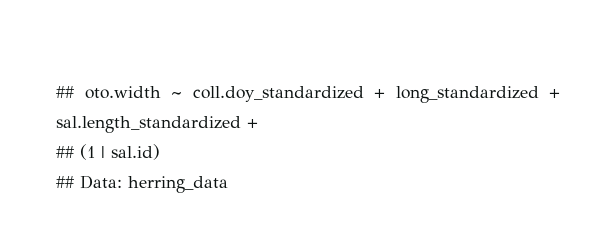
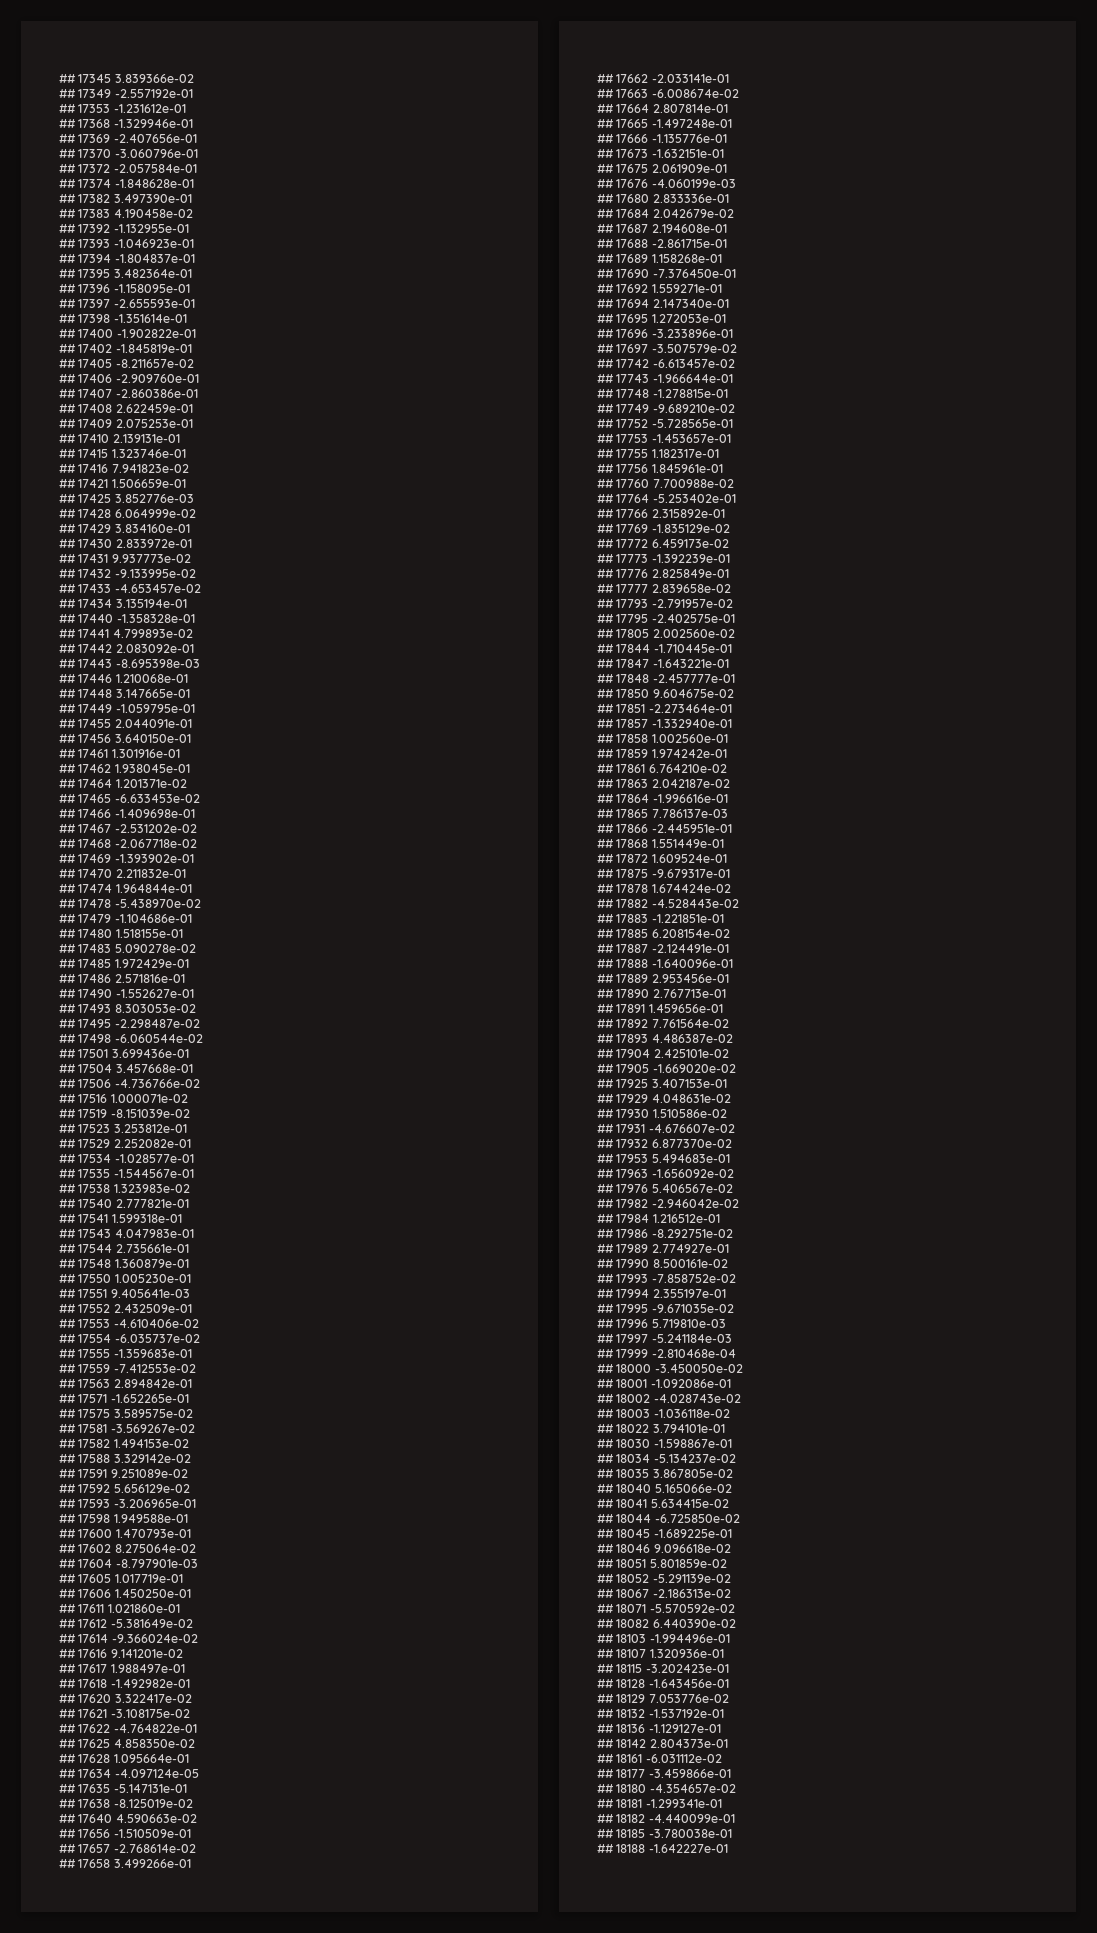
- ## oto.width ~ coll.doy_standardized + long_standardized + sal.length_standardized +
- ## (1 | sal.id)
- ## Data: herring_data
+ ## 17345 3.839366e-02
+ ## 17349 -2.557192e-01
+ ## 17353 -1.231612e-01
+ ## 17368 -1.329946e-01
+ ## 17369 -2.407656e-01
+ ## 17370 -3.060796e-01
+ ## 17372 -2.057584e-01
+ ## 17374 -1.848628e-01
+ ## 17382 3.497390e-01
+ ## 17383 4.190458e-02
+ ## 17392 -1.132955e-01
+ ## 17393 -1.046923e-01
+ ## 17394 -1.804837e-01
+ ## 17395 3.482364e-01
+ ## 17396 -1.158095e-01
+ ## 17397 -2.655593e-01
+ ## 17398 -1.351614e-01
+ ## 17400 -1.902822e-01
+ ## 17402 -1.845819e-01
+ ## 17405 -8.211657e-02
+ ## 17406 -2.909760e-01
+ ## 17407 -2.860386e-01
+ ## 17408 2.622459e-01
+ ## 17409 2.075253e-01
+ ## 17410 2.139131e-01
+ ## 17415 1.323746e-01
+ ## 17416 7.941823e-02
+ ## 17421 1.506659e-01
+ ## 17425 3.852776e-03
+ ## 17428 6.064999e-02
+ ## 17429 3.834160e-01
+ ## 17430 2.833972e-01
+ ## 17431 9.937773e-02
+ ## 17432 -9.133995e-02
+ ## 17433 -4.653457e-02
+ ## 17434 3.135194e-01
+ ## 17440 -1.358328e-01
+ ## 17441 4.799893e-02
+ ## 17442 2.083092e-01
+ ## 17443 -8.695398e-03
+ ## 17446 1.210068e-01
+ ## 17448 3.147665e-01
+ ## 17449 -1.059795e-01
+ ## 17455 2.044091e-01
+ ## 17456 3.640150e-01
+ ## 17461 1.301916e-01
+ ## 17462 1.938045e-01
+ ## 17464 1.201371e-02
+ ## 17465 -6.633453e-02
+ ## 17466 -1.409698e-01
+ ## 17467 -2.531202e-02
+ ## 17468 -2.067718e-02
+ ## 17469 -1.393902e-01
+ ## 17470 2.211832e-01
+ ## 17474 1.964844e-01
+ ## 17478 -5.438970e-02
+ ## 17479 -1.104686e-01
+ ## 17480 1.518155e-01
+ ## 17483 5.090278e-02
+ ## 17485 1.972429e-01
+ ## 17486 2.571816e-01
+ ## 17490 -1.552627e-01
+ ## 17493 8.303053e-02
+ ## 17495 -2.298487e-02
+ ## 17498 -6.060544e-02
+ ## 17501 3.699436e-01
+ ## 17504 3.457668e-01
+ ## 17506 -4.736766e-02
+ ## 17516 1.000071e-02
+ ## 17519 -8.151039e-02
+ ## 17523 3.253812e-01
+ ## 17529 2.252082e-01
+ ## 17534 -1.028577e-01
+ ## 17535 -1.544567e-01
+ ## 17538 1.323983e-02
+ ## 17540 2.777821e-01
+ ## 17541 1.599318e-01
+ ## 17543 4.047983e-01
+ ## 17544 2.735661e-01
+ ## 17548 1.360879e-01
+ ## 17550 1.005230e-01
+ ## 17551 9.405641e-03
+ ## 17552 2.432509e-01
+ ## 17553 -4.610406e-02
+ ## 17554 -6.035737e-02
+ ## 17555 -1.359683e-01
+ ## 17559 -7.412553e-02
+ ## 17563 2.894842e-01
+ ## 17571 -1.652265e-01
+ ## 17575 3.589575e-02
+ ## 17581 -3.569267e-02
+ ## 17582 1.494153e-02
+ ## 17588 3.329142e-02
+ ## 17591 9.251089e-02
+ ## 17592 5.656129e-02
+ ## 17593 -3.206965e-01
+ ## 17598 1.949588e-01
+ ## 17600 1.470793e-01
+ ## 17602 8.275064e-02
+ ## 17604 -8.797901e-03
+ ## 17605 1.017719e-01
+ ## 17606 1.450250e-01
+ ## 17611 1.021860e-01
+ ## 17612 -5.381649e-02
+ ## 17614 -9.366024e-02
+ ## 17616 9.141201e-02
+ ## 17617 1.988497e-01
+ ## 17618 -1.492982e-01
+ ## 17620 3.322417e-02
+ ## 17621 -3.108175e-02
+ ## 17622 -4.764822e-01
+ ## 17625 4.858350e-02
+ ## 17628 1.095664e-01
+ ## 17634 -4.097124e-05
+ ## 17635 -5.147131e-01
+ ## 17638 -8.125019e-02
+ ## 17640 4.590663e-02
+ ## 17656 -1.510509e-01
+ ## 17657 -2.768614e-02
+ ## 17658 3.499266e-01
+ ## 17662 -2.033141e-01
+ ## 17663 -6.008674e-02
+ ## 17664 2.807814e-01
+ ## 17665 -1.497248e-01
+ ## 17666 -1.135776e-01
+ ## 17673 -1.632151e-01
+ ## 17675 2.061909e-01
+ ## 17676 -4.060199e-03
+ ## 17680 2.833336e-01
+ ## 17684 2.042679e-02
+ ## 17687 2.194608e-01
+ ## 17688 -2.861715e-01
+ ## 17689 1.158268e-01
+ ## 17690 -7.376450e-01
+ ## 17692 1.559271e-01
+ ## 17694 2.147340e-01
+ ## 17695 1.272053e-01
+ ## 17696 -3.233896e-01
+ ## 17697 -3.507579e-02
+ ## 17742 -6.613457e-02
+ ## 17743 -1.966644e-01
+ ## 17748 -1.278815e-01
+ ## 17749 -9.689210e-02
+ ## 17752 -5.728565e-01
+ ## 17753 -1.453657e-01
+ ## 17755 1.182317e-01
+ ## 17756 1.845961e-01
+ ## 17760 7.700988e-02
+ ## 17764 -5.253402e-01
+ ## 17766 2.315892e-01
+ ## 17769 -1.835129e-02
+ ## 17772 6.459173e-02
+ ## 17773 -1.392239e-01
+ ## 17776 2.825849e-01
+ ## 17777 2.839658e-02
+ ## 17793 -2.791957e-02
+ ## 17795 -2.402575e-01
+ ## 17805 2.002560e-02
+ ## 17844 -1.710445e-01
+ ## 17847 -1.643221e-01
+ ## 17848 -2.457777e-01
+ ## 17850 9.604675e-02
+ ## 17851 -2.273464e-01
+ ## 17857 -1.332940e-01
+ ## 17858 1.002560e-01
+ ## 17859 1.974242e-01
+ ## 17861 6.764210e-02
+ ## 17863 2.042187e-02
+ ## 17864 -1.996616e-01
+ ## 17865 7.786137e-03
+ ## 17866 -2.445951e-01
+ ## 17868 1.551449e-01
+ ## 17872 1.609524e-01
+ ## 17875 -9.679317e-01
+ ## 17878 1.674424e-02
+ ## 17882 -4.528443e-02
+ ## 17883 -1.221851e-01
+ ## 17885 6.208154e-02
+ ## 17887 -2.124491e-01
+ ## 17888 -1.640096e-01
+ ## 17889 2.953456e-01
+ ## 17890 2.767713e-01
+ ## 17891 1.459656e-01
+ ## 17892 7.761564e-02
+ ## 17893 4.486387e-02
+ ## 17904 2.425101e-02
+ ## 17905 -1.669020e-02
+ ## 17925 3.407153e-01
+ ## 17929 4.048631e-02
+ ## 17930 1.510586e-02
+ ## 17931 -4.676607e-02
+ ## 17932 6.877370e-02
+ ## 17953 5.494683e-01
+ ## 17963 -1.656092e-02
+ ## 17976 5.406567e-02
+ ## 17982 -2.946042e-02
+ ## 17984 1.216512e-01
+ ## 17986 -8.292751e-02
+ ## 17989 2.774927e-01
+ ## 17990 8.500161e-02
+ ## 17993 -7.858752e-02
+ ## 17994 2.355197e-01
+ ## 17995 -9.671035e-02
+ ## 17996 5.719810e-03
+ ## 17997 -5.241184e-03
+ ## 17999 -2.810468e-04
+ ## 18000 -3.450050e-02
+ ## 18001 -1.092086e-01
+ ## 18002 -4.028743e-02
+ ## 18003 -1.036118e-02
+ ## 18022 3.794101e-01
+ ## 18030 -1.598867e-01
+ ## 18034 -5.134237e-02
+ ## 18035 3.867805e-02
+ ## 18040 5.165066e-02
+ ## 18041 5.634415e-02
+ ## 18044 -6.725850e-02
+ ## 18045 -1.689225e-01
+ ## 18046 9.096618e-02
+ ## 18051 5.801859e-02
+ ## 18052 -5.291139e-02
+ ## 18067 -2.186313e-02
+ ## 18071 -5.570592e-02
+ ## 18082 6.440390e-02
+ ## 18103 -1.994496e-01
+ ## 18107 1.320936e-01
+ ## 18115 -3.202423e-01
+ ## 18128 -1.643456e-01
+ ## 18129 7.053776e-02
+ ## 18132 -1.537192e-01
+ ## 18136 -1.129127e-01
+ ## 18142 2.804373e-01
+ ## 18161 -6.031112e-02
+ ## 18177 -3.459866e-01
+ ## 18180 -4.354657e-02
+ ## 18181 -1.299341e-01
+ ## 18182 -4.440099e-01
+ ## 18185 -3.780038e-01
+ ## 18188 -1.642227e-01

